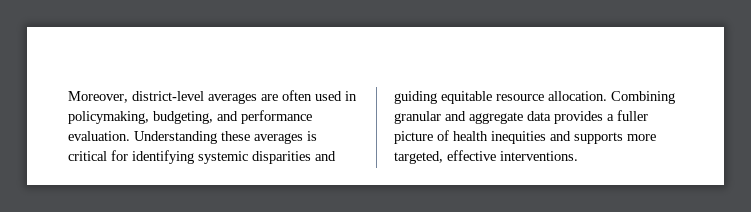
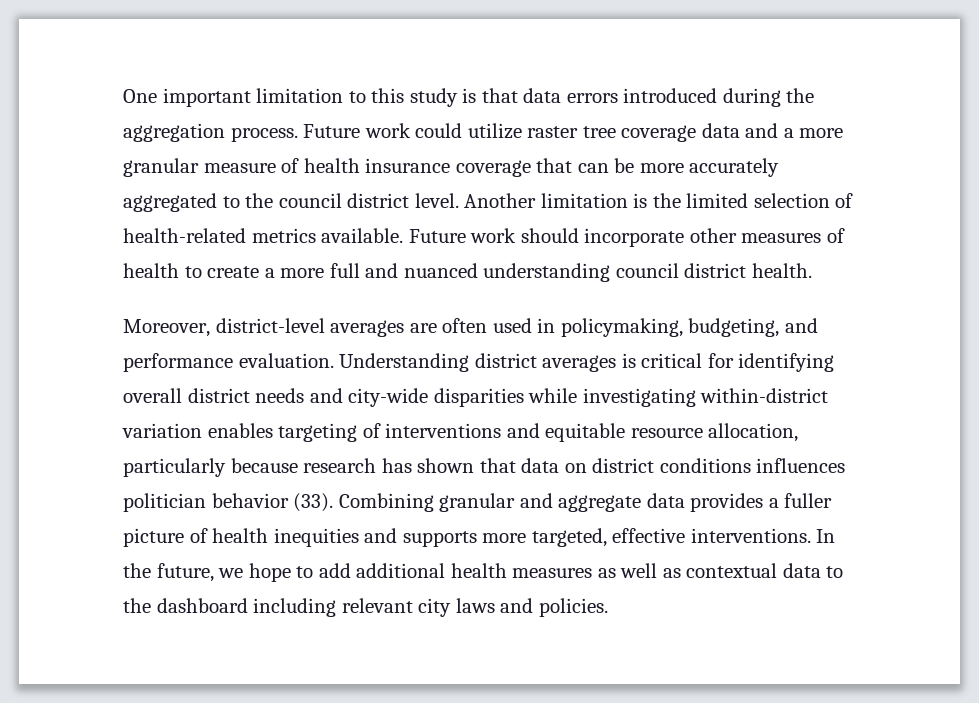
+ One important limitation to this study is that data errors introduced during the aggregation process. Future work could utilize raster tree coverage data and a more granular measure of health insurance coverage that can be more accurately aggregated to the council district level. Another limitation is the limited selection of health-related metrics available. Future work should incorporate other measures of health to create a more full and nuanced understanding council district health.
- Understanding these averages is critical for identifying systemic disparities and guiding equitable resource allocation.
+ Understanding district averages is critical for identifying overall district needs and city-wide disparities while investigating within-district variation enables targeting of interventions and equitable resource allocation, particularly because research has shown that data on district conditions influences politician behavior (33).
+ In the future, we hope to add additional health measures as well as contextual data to the dashboard including relevant city laws and policies.

